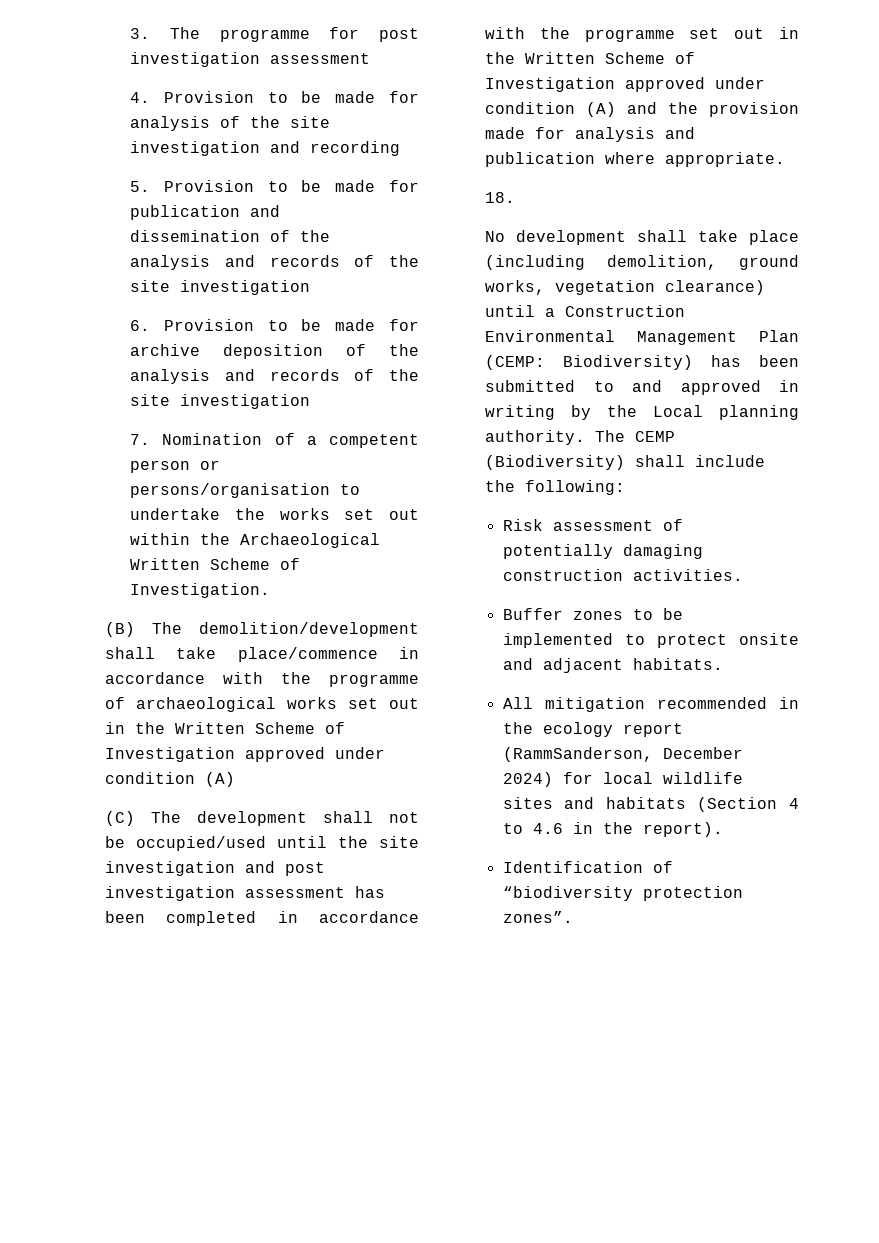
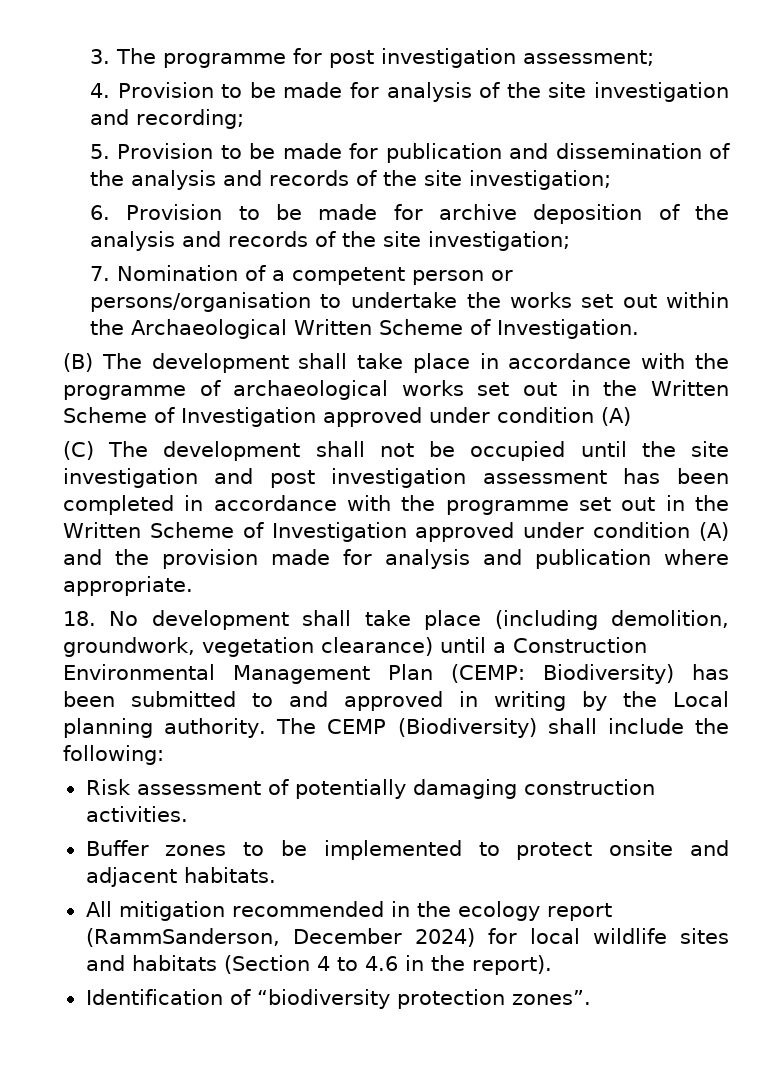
- 3. The programme for post investigation assessment
+ 3. The programme for post investigation assessment;
- 4. Provision to be made for analysis of the site investigation and recording
+ 4. Provision to be made for analysis of the site investigation and recording;
- 5. Provision to be made for publication and dissemination of the analysis and records of the site investigation
+ 5. Provision to be made for publication and dissemination of the analysis and records of the site investigation;
- 6. Provision to be made for archive deposition of the analysis and records of the site investigation
+ 6. Provision to be made for archive deposition of the analysis and records of the site investigation;
- (B) The demolition/development shall take place/commence in accordance with the programme of archaeological works set out in the Written Scheme of Investigation approved under condition (A)
+ (B) The development shall take place in accordance with the programme of archaeological works set out in the Written Scheme of Investigation approved under condition (A)
- (C) The development shall not be occupied/used until the site investigation and post investigation assessment has been completed in accordance with the programme set out in the Written Scheme of Investigation approved under condition (A) and the provision made for analysis and publication where appropriate.
+ (C) The development shall not be occupied until the site investigation and post investigation assessment has been completed in accordance with the programme set out in the Written Scheme of Investigation approved under condition (A) and the provision made for analysis and publication where appropriate.
- 18.
- No development shall take place (including demolition, ground works, vegetation clearance) until a Construction Environmental Management Plan (CEMP: Biodiversity) has been submitted to and approved in writing by the Local planning authority.
+ 18. No development shall take place (including demolition, groundwork, vegetation clearance) until a Construction Environmental Management Plan (CEMP: Biodiversity) has been submitted to and approved in writing by the Local planning authority.

